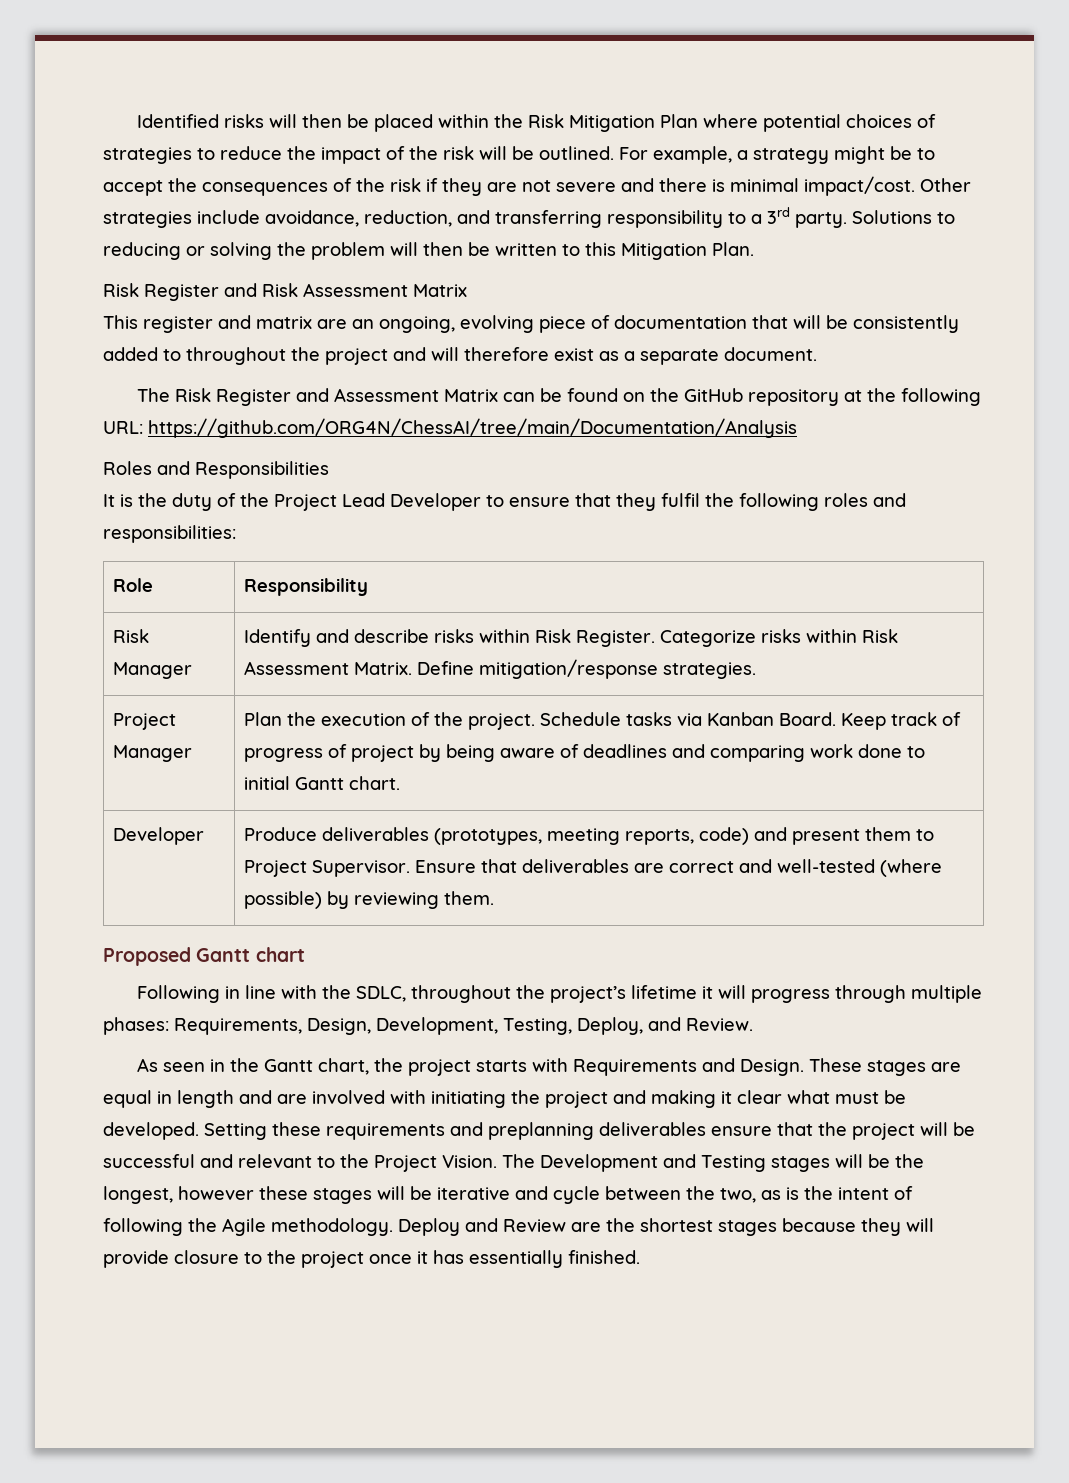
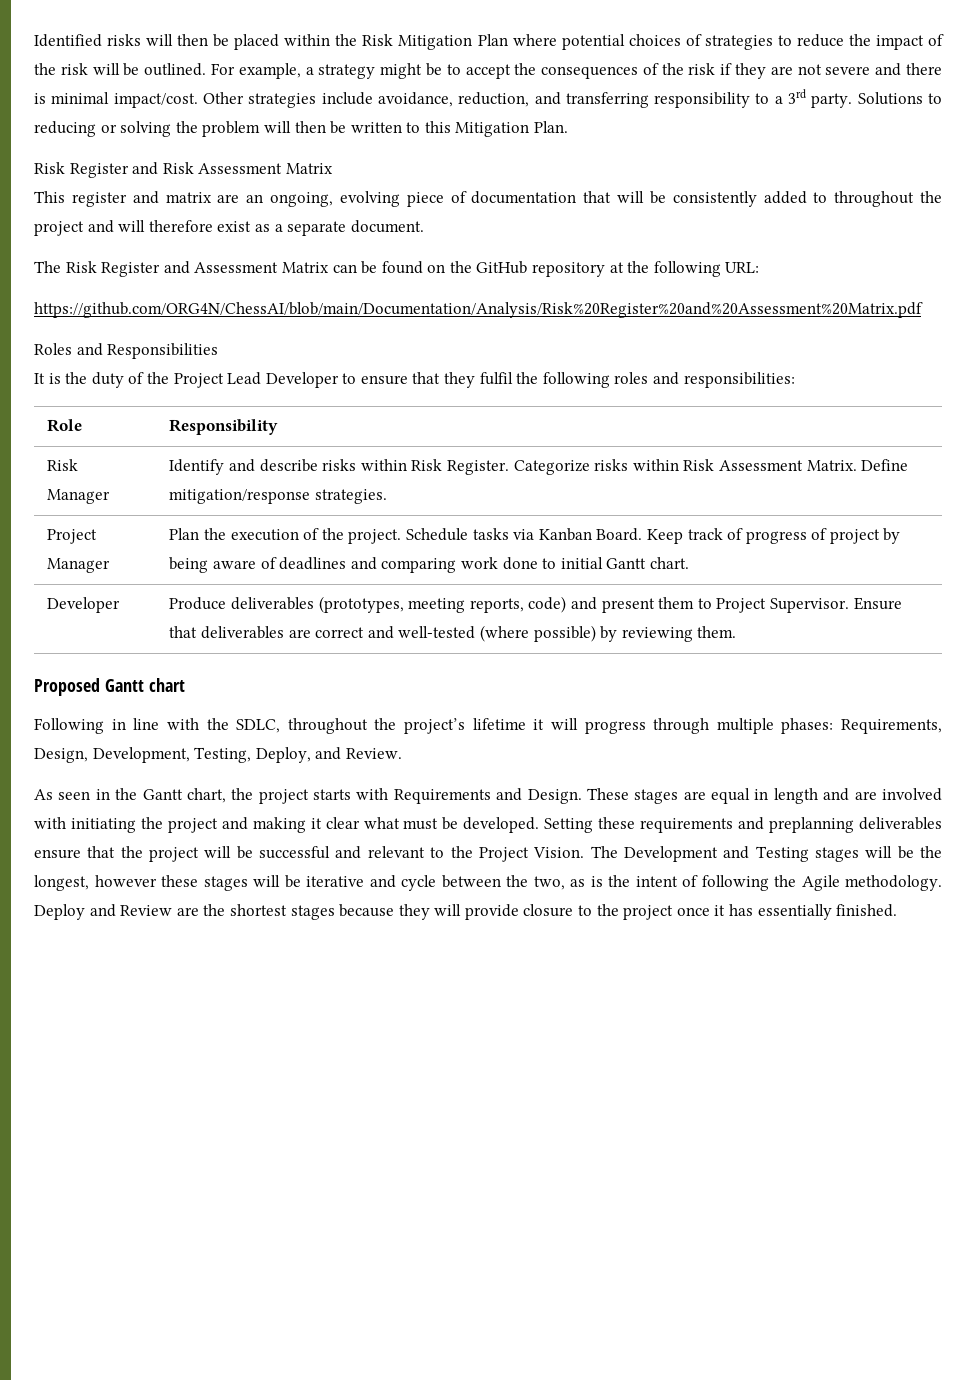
- The Risk Register and Assessment Matrix can be found on the GitHub repository at the following URL: https://github.com/ORG4N/ChessAI/tree/main/Documentation/Analysis
+ The Risk Register and Assessment Matrix can be found on the GitHub repository at the following URL:
+ https://github.com/ORG4N/ChessAI/blob/main/Documentation/Analysis/Risk%20Register%20and%20Assessment%20Matrix.pdf

